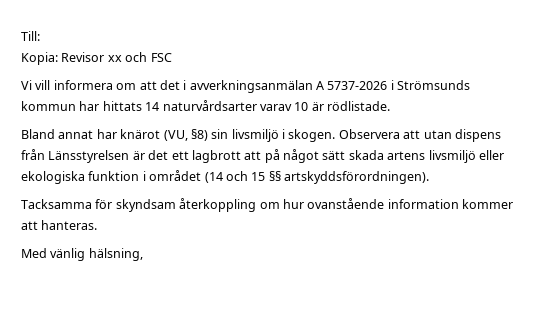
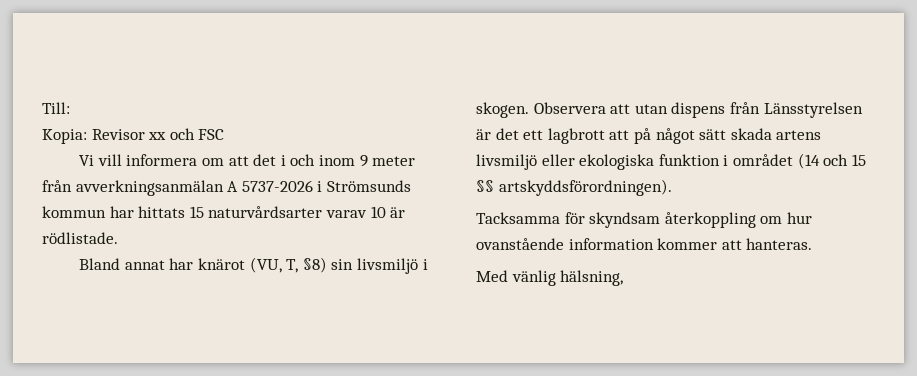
- Vi vill informera om att det i avverkningsanmälan A 5737-2026 i Strömsunds kommun har hittats 14 naturvårdsarter varav 10 är rödlistade.
+ Vi vill informera om att det i och inom 9 meter från avverkningsanmälan A 5737-2026 i Strömsunds kommun har hittats 15 naturvårdsarter varav 10 är rödlistade.
- Bland annat har knärot (VU, §8) sin livsmiljö i skogen.
+ Bland annat har knärot (VU, T, §8) sin livsmiljö i skogen.

